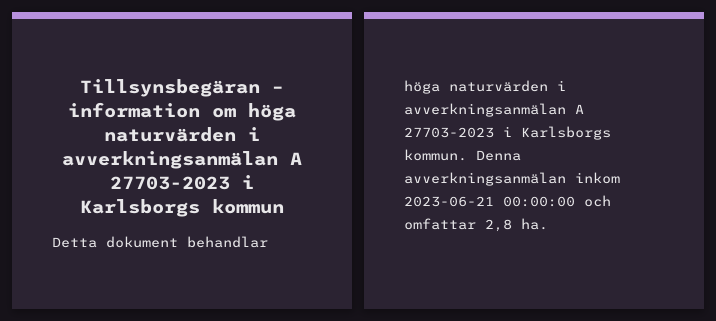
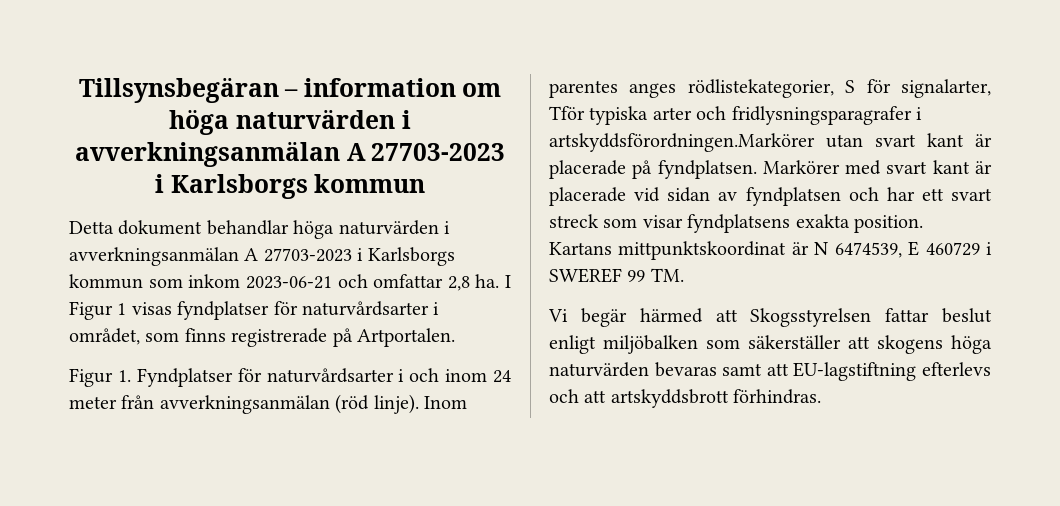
- Detta dokument behandlar höga naturvärden i avverkningsanmälan A 27703-2023 i Karlsborgs kommun. Denna avverkningsanmälan inkom 2023-06-21 00:00:00 och omfattar 2,8 ha.
+ Detta dokument behandlar höga naturvärden i avverkningsanmälan A 27703-2023 i Karlsborgs kommun som inkom 2023-06-21 och omfattar 2,8 ha.
+ I Figur 1 visas fyndplatser för naturvårdsarter i området, som finns registrerade på Artportalen.
+ Figur 1. Fyndplatser för naturvårdsarter i och inom 24 meter från avverkningsanmälan (röd linje). Inom parentes anges rödlistekategorier, S för signalarter, Tför typiska arter och fridlysningsparagrafer i artskyddsförordningen.Markörer utan svart kant är placerade på fyndplatsen. Markörer med svart kant är placerade vid sidan av fyndplatsen och har ett svart streck som visar fyndplatsens exakta position. Kartans mittpunktskoordinat är N 6474539, E 460729 i SWEREF 99 TM.
+ Vi begär härmed att Skogsstyrelsen fattar beslut enligt miljöbalken som säkerställer att skogens höga naturvärden bevaras samt att EU-lagstiftning efterlevs och att artskyddsbrott förhindras.

